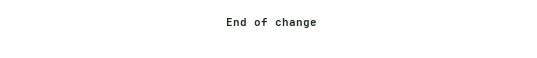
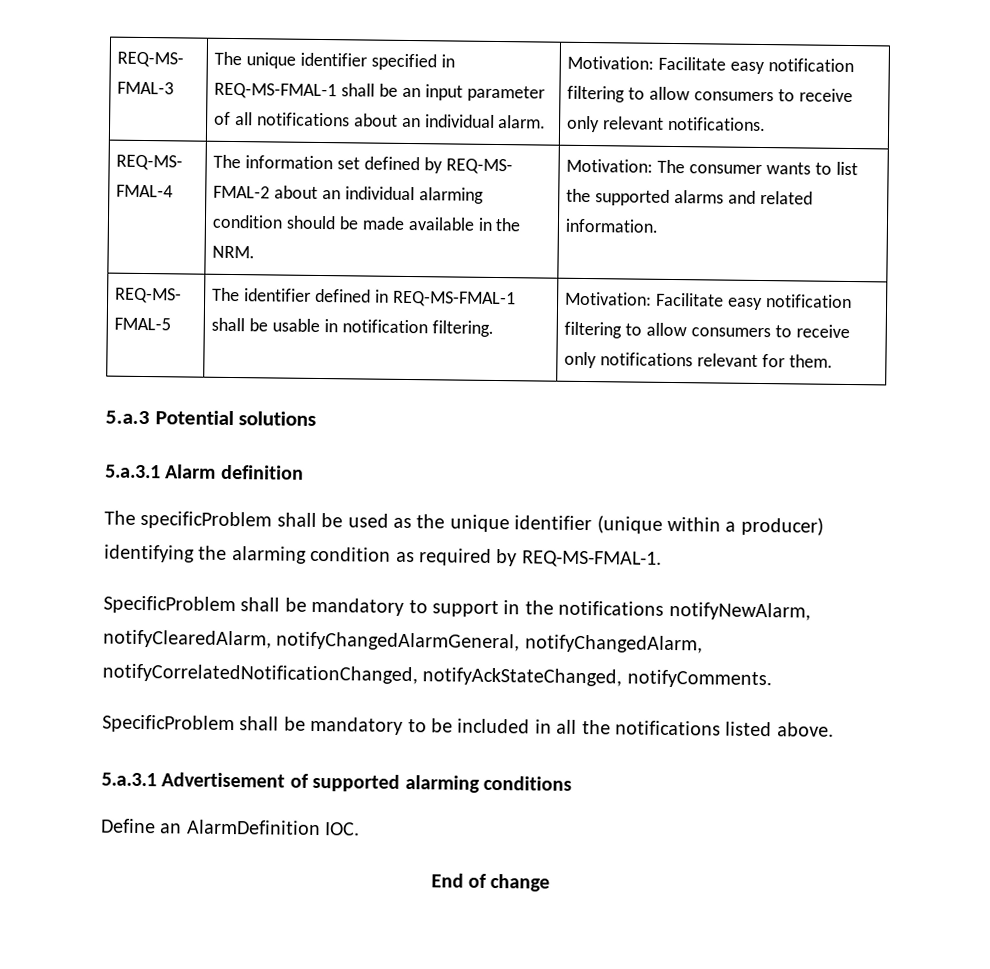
+ REQ-MS- FMAL-3 | The unique identifier specified in REQ-MS-FMAL-1 shall be an input parameter of all notifications about an individual alarm. | Motivation: Facilitate easy notification filtering to allow consumers to receive only relevant notifications.
+ REQ-MS- FMAL-4 | The information set defined by REQ-MS- FMAL-2 about an individual alarming condition should be made available in the NRM. | Motivation: The consumer wants to list the supported alarms and related information.
+ REQ-MS- FMAL-5 | The identifier defined in REQ-MS-FMAL-1 shall be usable in notification filtering. | Motivation: Facilitate easy notification filtering to allow consumers to receive only notifications relevant for them.
+ 5.a.3 Potential solutions
+ 5.a.3.1 Alarm definition
+ The specificProblem shall be used as the unique identifier (unique within a producer) identifying the alarming condition as required by REQ-MS-FMAL-1.
+ SpecificProblem shall be mandatory to support in the notifications notifyNewAlarm, notifyClearedAlarm, notifyChangedAlarmGeneral, notifyChangedAlarm, notifyCorrelatedNotificationChanged, notifyAckStateChanged, notifyComments.
+ SpecificProblem shall be mandatory to be included in all the notifications listed above.
+ 5.a.3.1 Advertisement of supported alarming conditions
+ Define an AlarmDefinition IOC.

